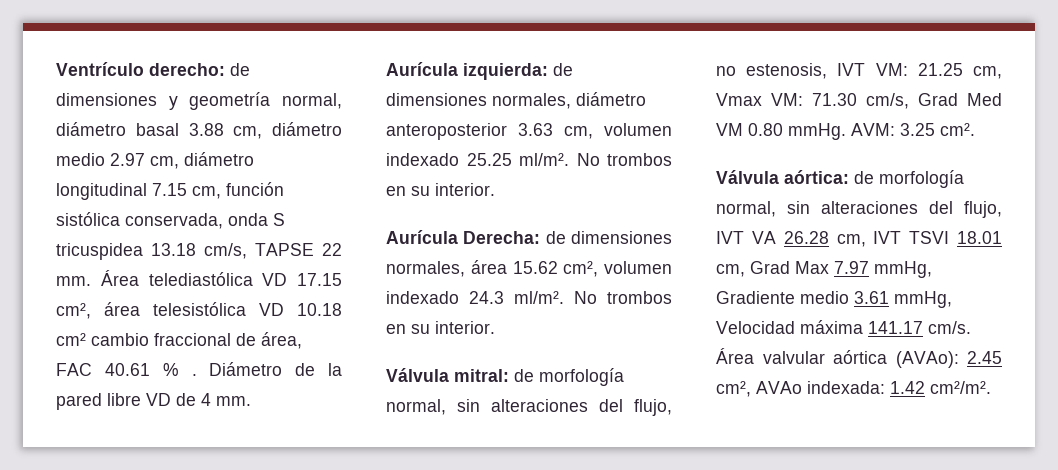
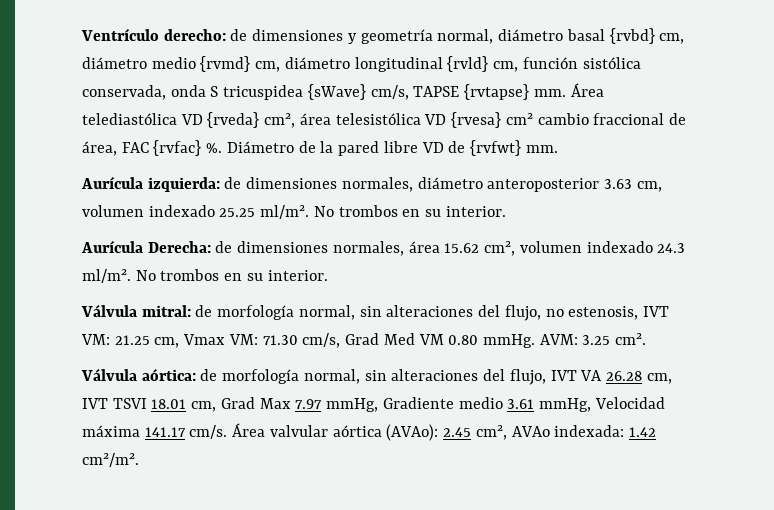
- Ventrículo derecho: de dimensiones y geometría normal, diámetro basal 3.88 cm, diámetro medio 2.97 cm, diámetro longitudinal 7.15 cm, función sistólica conservada, onda S tricuspidea 13.18 cm/s, TAPSE 22 mm.
+ Ventrículo derecho: de dimensiones y geometría normal, diámetro basal {rvbd} cm, diámetro medio {rvmd} cm, diámetro longitudinal {rvld} cm, función sistólica conservada, onda S tricuspidea {sWave} cm/s, TAPSE {rvtapse} mm.
- Área telediastólica VD 17.15 cm², área telesistólica VD 10.18 cm² cambio fraccional de área, FAC 40.61 % .
+ Área telediastólica VD {rveda} cm², área telesistólica VD {rvesa} cm² cambio fraccional de área, FAC {rvfac} %.
- Diámetro de la pared libre VD de 4 mm.
+ Diámetro de la pared libre VD de {rvfwt} mm.

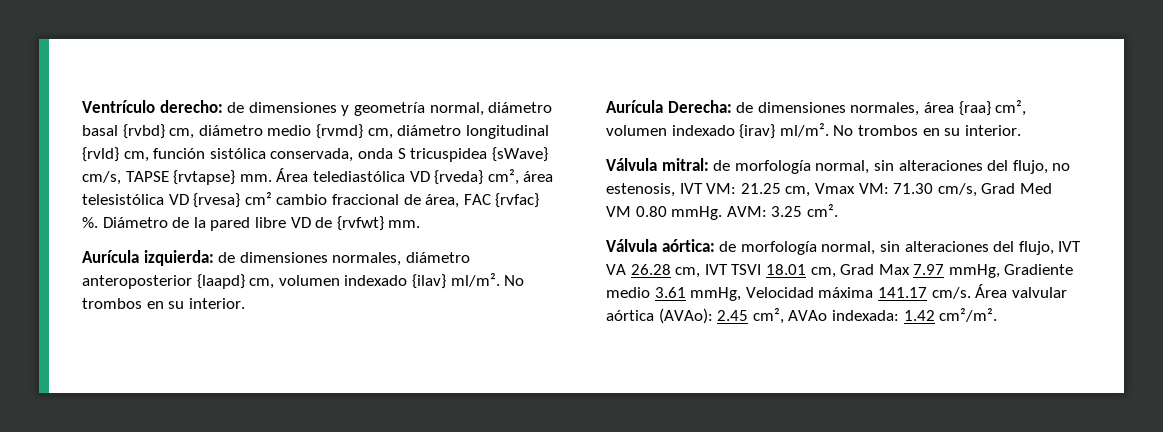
- Aurícula izquierda: de dimensiones normales, diámetro anteroposterior 3.63 cm, volumen indexado 25.25 ml/m².
+ Aurícula izquierda: de dimensiones normales, diámetro anteroposterior {laapd} cm, volumen indexado {ilav} ml/m².
- Aurícula Derecha: de dimensiones normales, área 15.62 cm², volumen indexado 24.3 ml/m².
+ Aurícula Derecha: de dimensiones normales, área {raa} cm², volumen indexado {irav} ml/m².

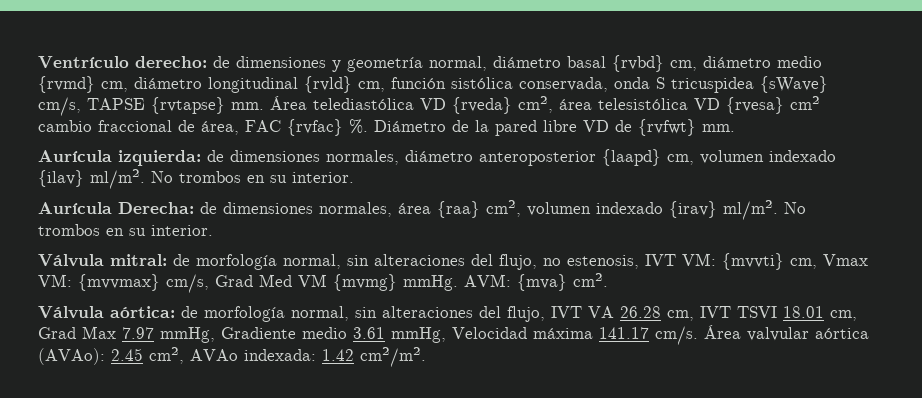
- Válvula mitral: de morfología normal, sin alteraciones del flujo, no estenosis, IVT VM: 21.25 cm, Vmax VM: 71.30 cm/s, Grad Med VM 0.80 mmHg.
+ Válvula mitral: de morfología normal, sin alteraciones del flujo, no estenosis, IVT VM: {mvvti} cm, Vmax VM: {mvvmax} cm/s, Grad Med VM {mvmg} mmHg.
- AVM: 3.25 cm².
+ AVM: {mva} cm².

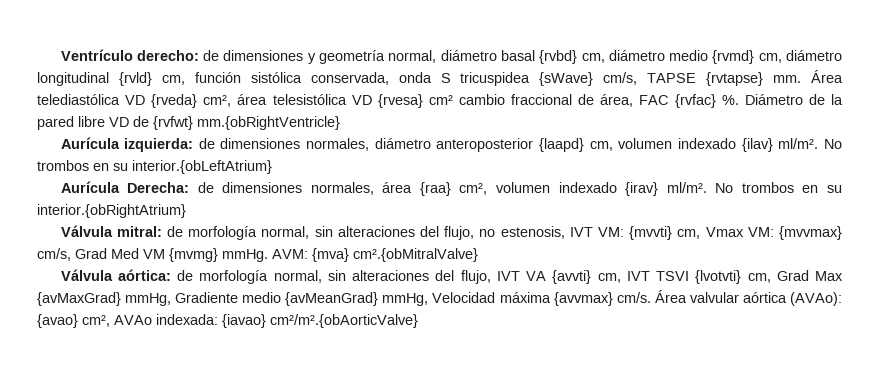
- Diámetro de la pared libre VD de {rvfwt} mm.
+ Diámetro de la pared libre VD de {rvfwt} mm.{obRightVentricle}
- Aurícula izquierda: de dimensiones normales, diámetro anteroposterior {laapd} cm, volumen indexado {ilav} ml/m². No trombos en su interior.
+ Aurícula izquierda: de dimensiones normales, diámetro anteroposterior {laapd} cm, volumen indexado {ilav} ml/m². No trombos en su interior.{obLeftAtrium}
- Aurícula Derecha: de dimensiones normales, área {raa} cm², volumen indexado {irav} ml/m². No trombos en su interior.
+ Aurícula Derecha: de dimensiones normales, área {raa} cm², volumen indexado {irav} ml/m². No trombos en su interior.{obRightAtrium}
- AVM: {mva} cm².
+ AVM: {mva} cm².{obMitralValve}
- Válvula aórtica: de morfología normal, sin alteraciones del flujo, IVT VA 26.28 cm, IVT TSVI 18.01 cm, Grad Max 7.97 mmHg, Gradiente medio 3.61 mmHg, Velocidad máxima 141.17 cm/s.
+ Válvula aórtica: de morfología normal, sin alteraciones del flujo, IVT VA {avvti} cm, IVT TSVI {lvotvti} cm, Grad Max {avMaxGrad} mmHg, Gradiente medio {avMeanGrad} mmHg, Velocidad máxima {avvmax} cm/s.
- Área valvular aórtica (AVAo): 2.45 cm², AVAo indexada: 1.42 cm²/m².
+ Área valvular aórtica (AVAo): {avao} cm², AVAo indexada: {iavao} cm²/m².{obAorticValve}

